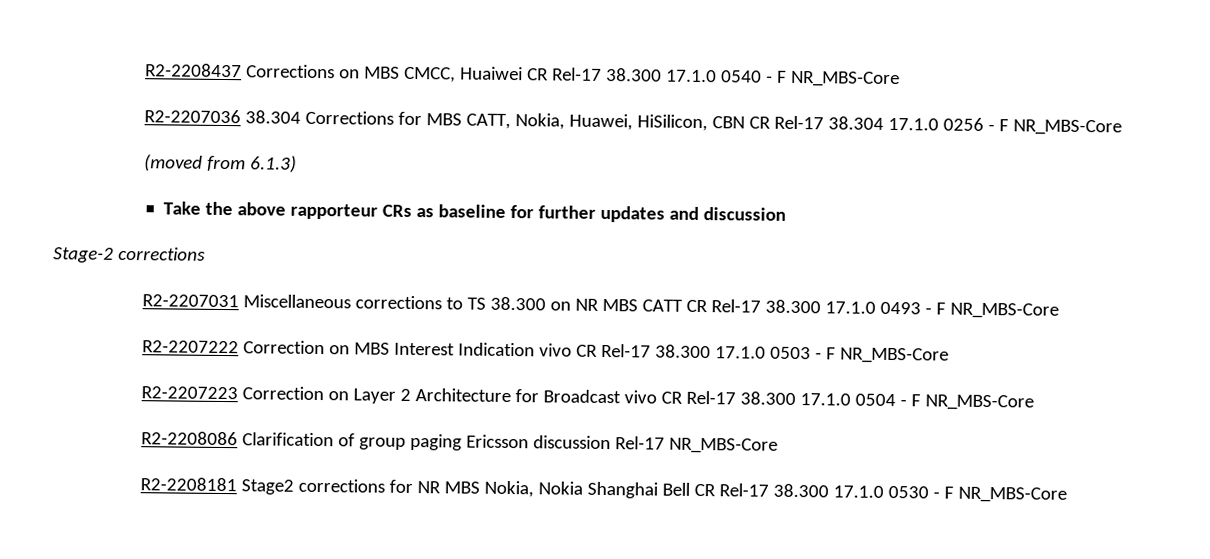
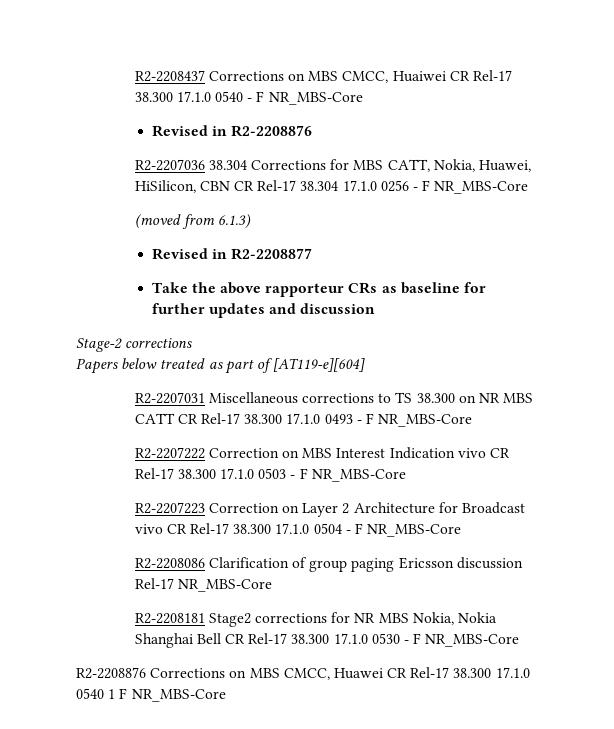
+ Revised in R2-2208876
+ Revised in R2-2208877
+ Papers below treated as part of [AT119-e][604]
+ R2-2208876 Corrections on MBS CMCC, Huawei CR Rel-17 38.300 17.1.0 0540 1 F NR_MBS-Core

